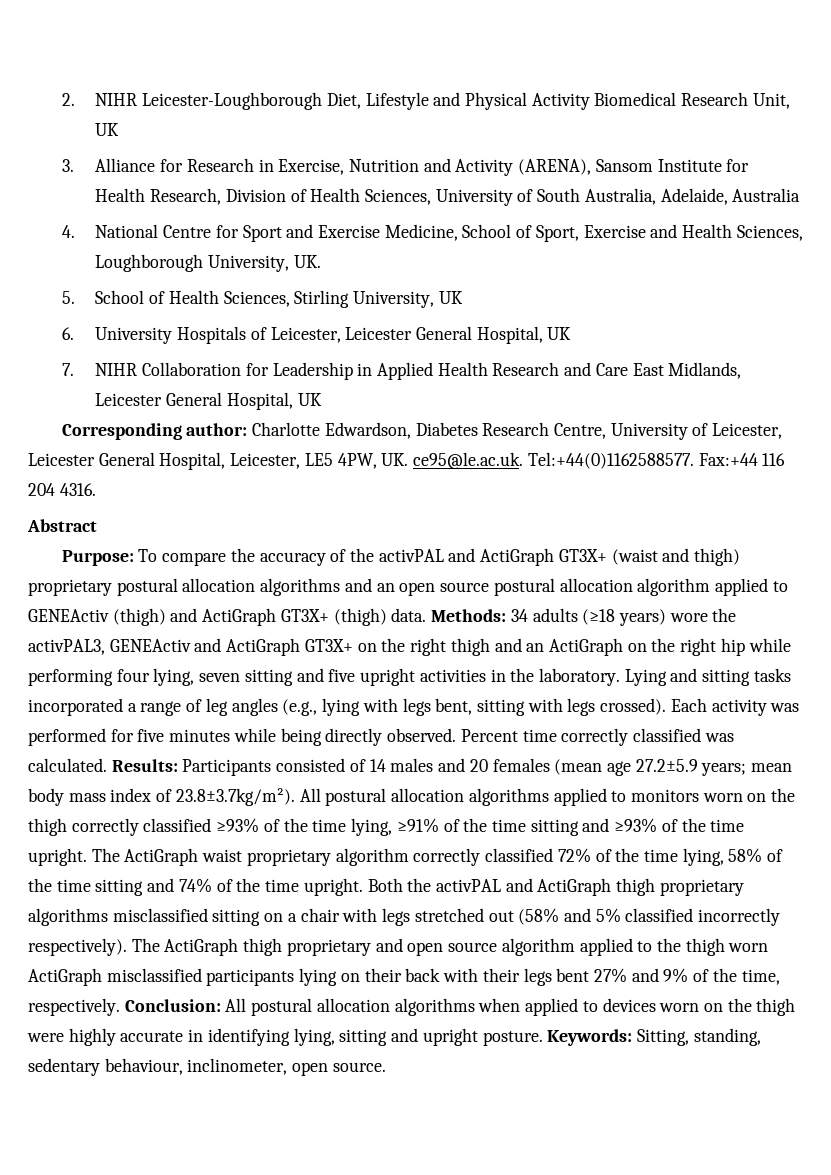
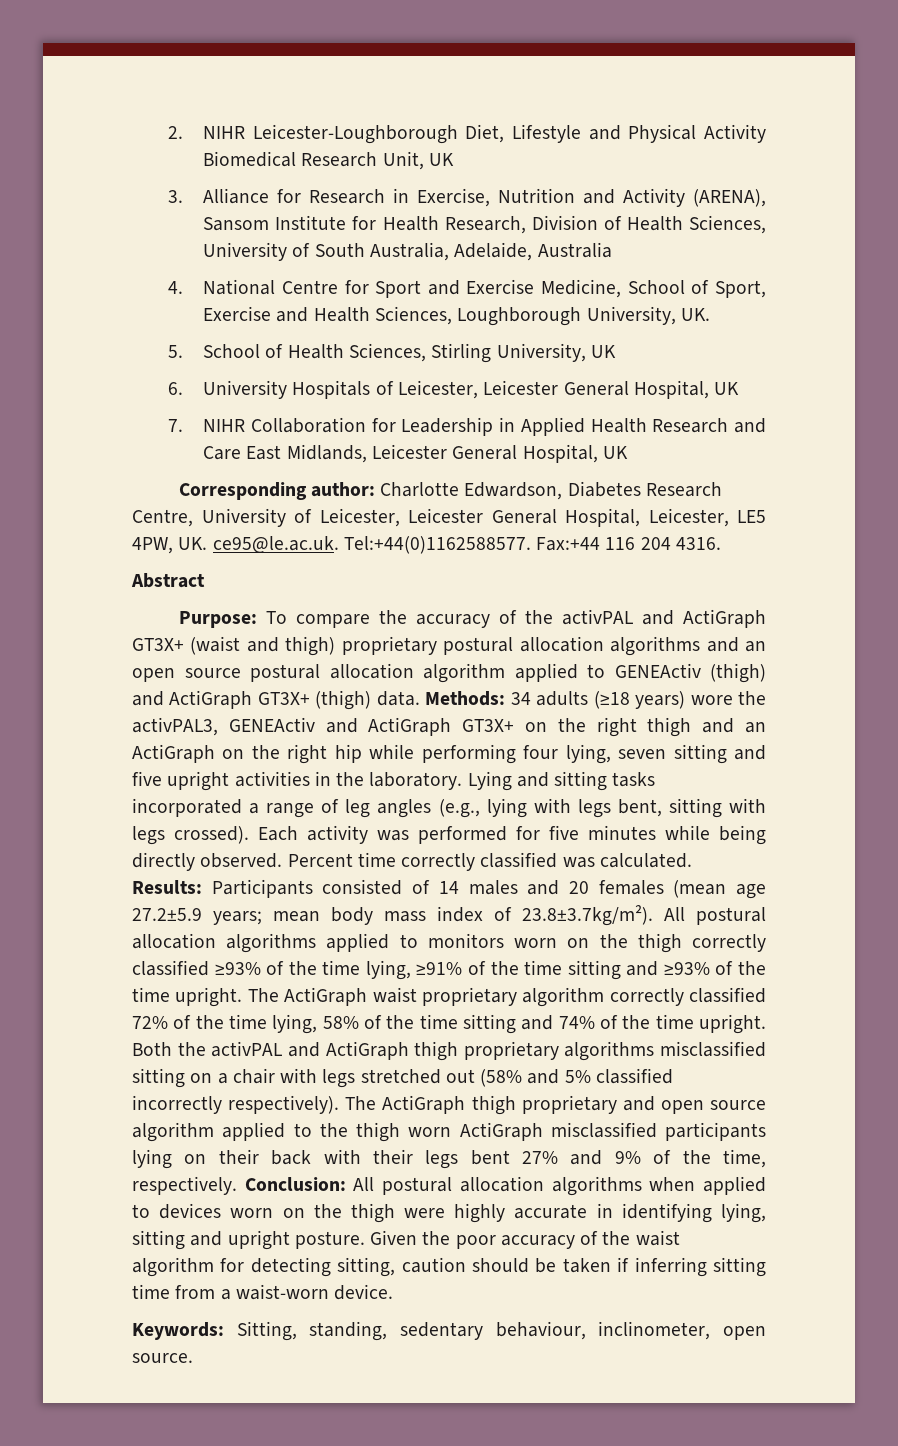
- Conclusion: All postural allocation algorithms when applied to devices worn on the thigh were highly accurate in identifying lying, sitting and upright posture. Keywords: Sitting, standing, sedentary behaviour, inclinometer, open source.
+ Conclusion: All postural allocation algorithms when applied to devices worn on the thigh were highly accurate in identifying lying, sitting and upright posture. Given the poor accuracy of the waist algorithm for detecting sitting, caution should be taken if inferring sitting time from a waist-worn device.
+ Keywords: Sitting, standing, sedentary behaviour, inclinometer, open source.

